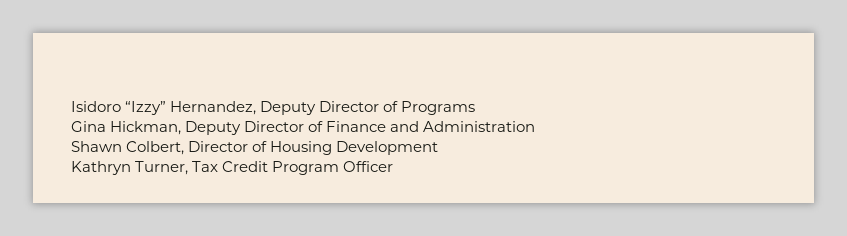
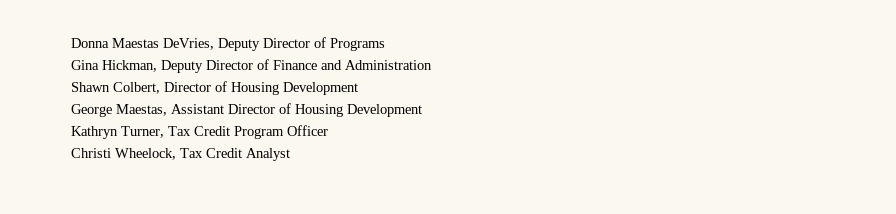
- Isidoro “Izzy” Hernandez, Deputy Director of Programs
+ Donna Maestas DeVries, Deputy Director of Programs
+ George Maestas, Assistant Director of Housing Development
+ Christi Wheelock, Tax Credit Analyst

